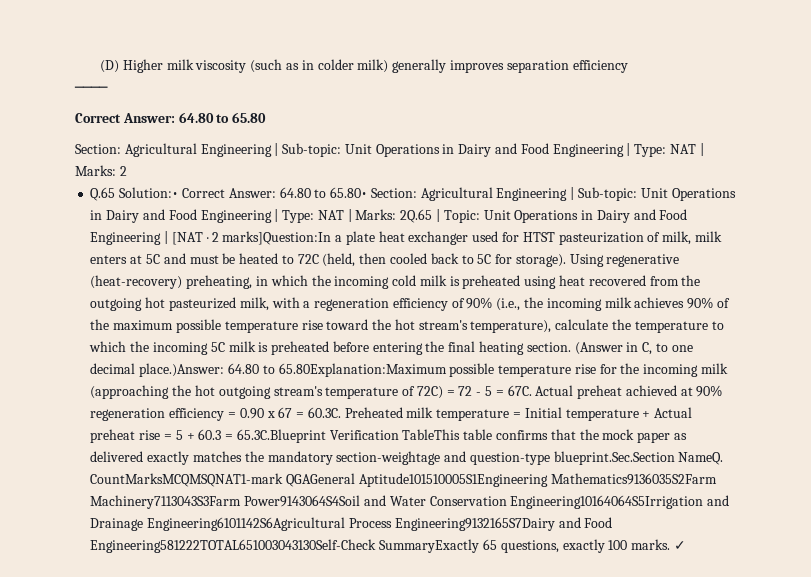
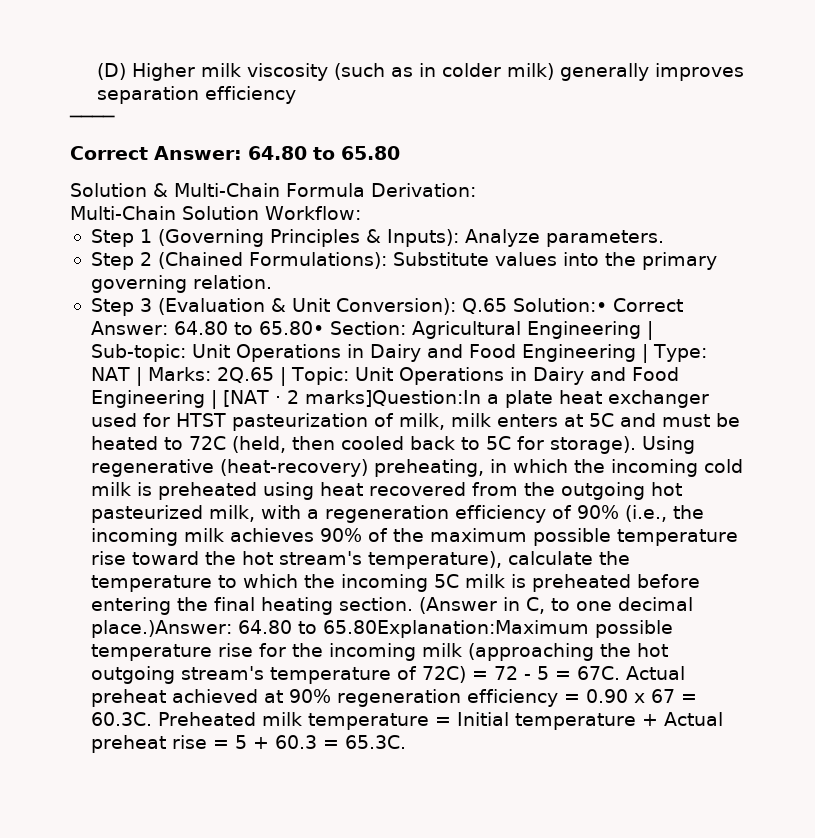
- Section: Agricultural Engineering | Sub-topic: Unit Operations in Dairy and Food Engineering | Type: NAT | Marks: 2
- Q.65 Solution:• Correct Answer:
+ Solution & Multi-Chain Formula Derivation:
+ Multi-Chain Solution Workflow:
+ Step 1 (Governing Principles & Inputs): Analyze parameters.
+ Step 2 (Chained Formulations): Substitute values into the primary governing relation.
+ Step 3 (Evaluation & Unit Conversion): Q.65 Solution:• Correct Answer:
- Actual preheat achieved at 90% regeneration efficiency = 0.90 x 67 = 60.3C. Preheated milk temperature = Initial temperature + Actual preheat rise = 5 + 60.3 = 65.3C.Blueprint Verification TableThis table confirms that the mock paper as delivered exactly matches the mandatory section-weightage and question-type blueprint.Sec.Section NameQ. CountMarksMCQMSQNAT1-mark QGAGeneral Aptitude101510005S1Engineering Mathematics9136035S2Farm Machinery7113043S3Farm Power9143064S4Soil and Water Conservation Engineering10164064S5Irrigation and Drainage Engineering6101142S6Agricultural Process Engineering9132165S7Dairy and Food Engineering581222TOTAL651003043130Self-Check SummaryExactly 65 questions, exactly 100 marks. ✓
+ Actual preheat achieved at 90% regeneration efficiency = 0.90 x 67 = 60.3C. Preheated milk temperature = Initial temperature + Actual preheat rise = 5 + 60.3 = 65.3C.

